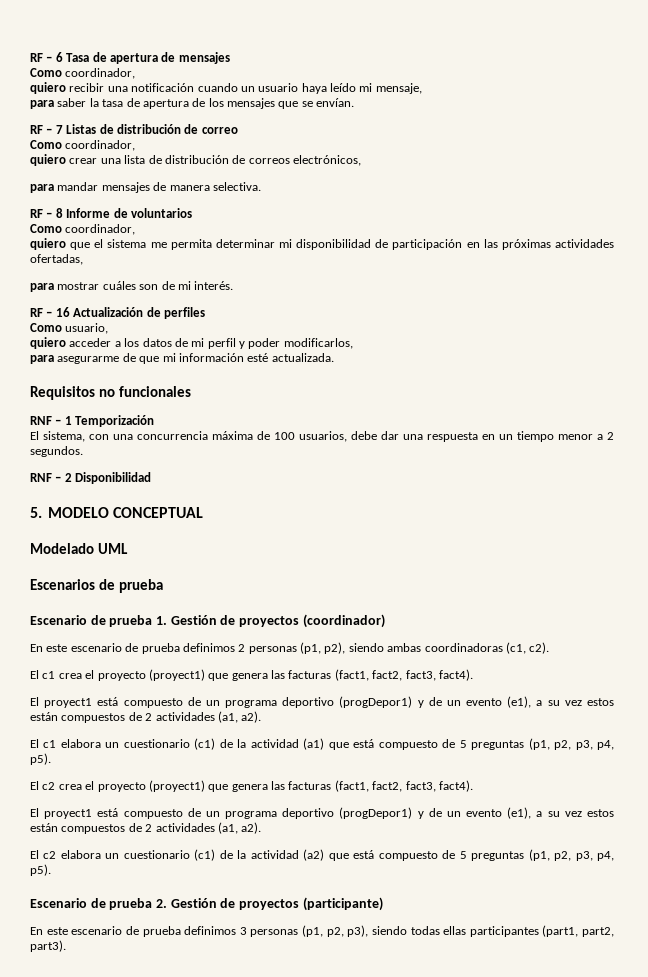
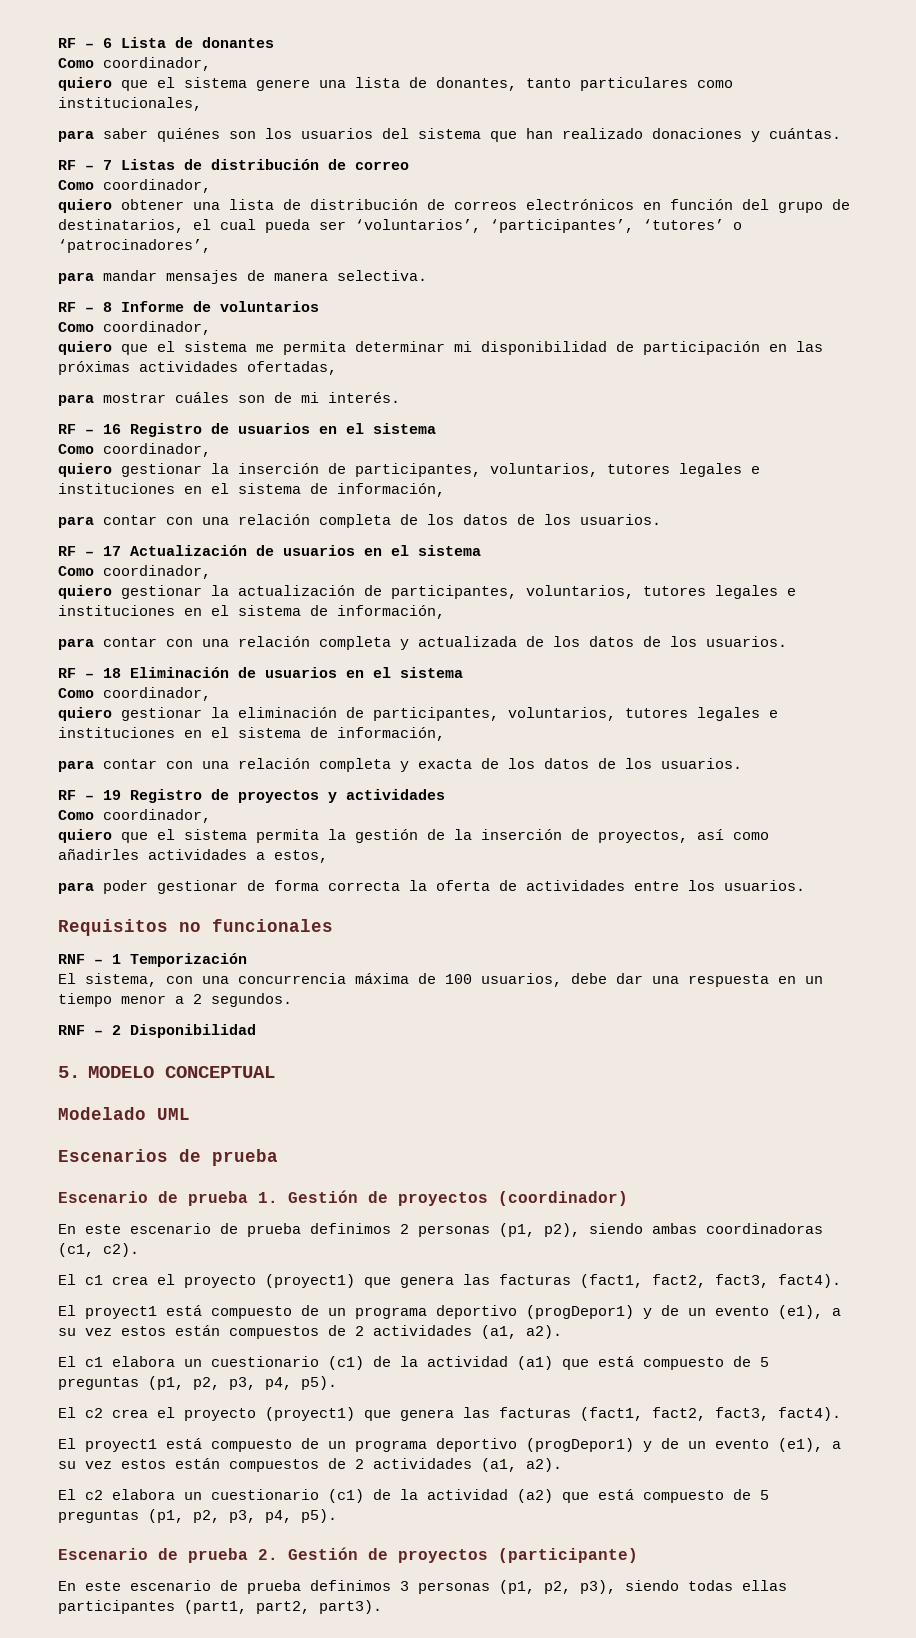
- RF – 6 Tasa de apertura de mensajes
+ RF – 6 Lista de donantes
  Como coordinador,
- quiero recibir una notificación cuando un usuario haya leído mi mensaje,
- para saber la tasa de apertura de los mensajes que se envían.
+ quiero que el sistema genere una lista de donantes, tanto particulares como institucionales,
+ para saber quiénes son los usuarios del sistema que han realizado donaciones y cuántas.
- quiero crear una lista de distribución de correos electrónicos,
+ quiero obtener una lista de distribución de correos electrónicos en función del grupo de destinatarios, el cual pueda ser ‘voluntarios’, ‘participantes’, ‘tutores’ o ‘patrocinadores’,
- RF – 16 Actualización de perfiles
- Como usuario,
- quiero acceder a los datos de mi perfil y poder modificarlos,
- para asegurarme de que mi información esté actualizada.
+ RF – 16 Registro de usuarios en el sistema
+ Como coordinador,
+ quiero gestionar la inserción de participantes, voluntarios, tutores legales e instituciones en el sistema de información,
+ para contar con una relación completa de los datos de los usuarios.
+ RF – 17 Actualización de usuarios en el sistema
+ Como coordinador,
+ quiero gestionar la actualización de participantes, voluntarios, tutores legales e instituciones en el sistema de información,
+ para contar con una relación completa y actualizada de los datos de los usuarios.
+ RF – 18 Eliminación de usuarios en el sistema
+ Como coordinador,
+ quiero gestionar la eliminación de participantes, voluntarios, tutores legales e instituciones en el sistema de información,
+ para contar con una relación completa y exacta de los datos de los usuarios.
+ RF – 19 Registro de proyectos y actividades
+ Como coordinador,
+ quiero que el sistema permita la gestión de la inserción de proyectos, así como añadirles actividades a estos,
+ para poder gestionar de forma correcta la oferta de actividades entre los usuarios.

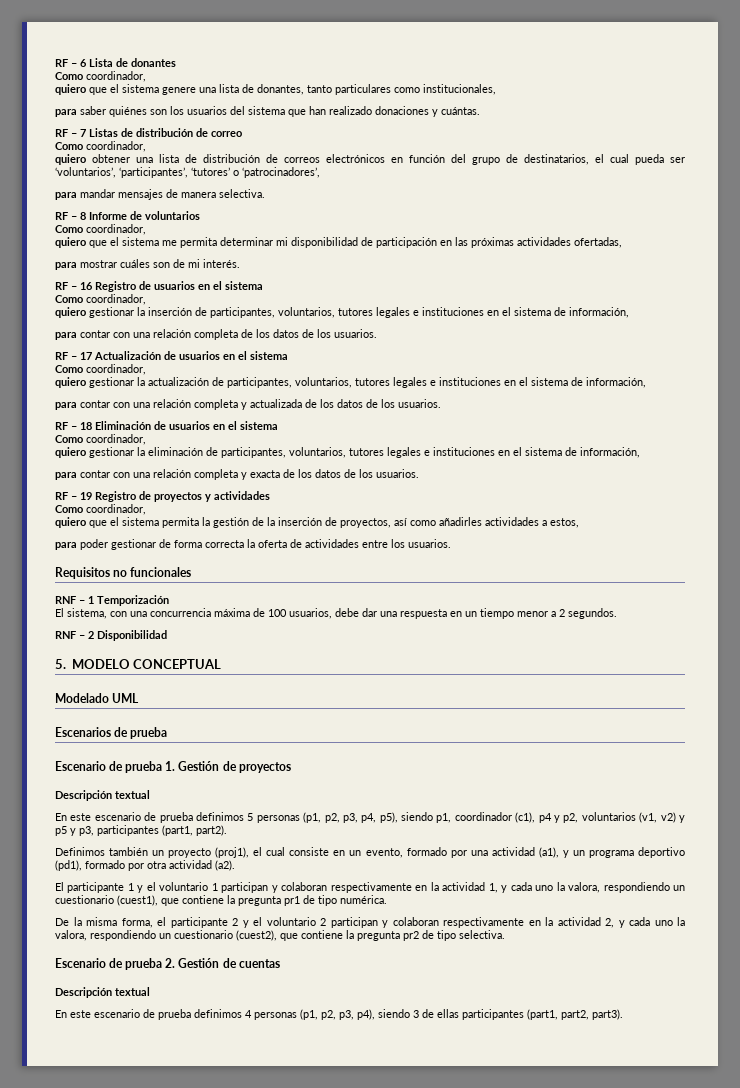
- Escenario de prueba 1. Gestión de proyectos (coordinador)
- En este escenario de prueba definimos 2 personas (p1, p2), siendo ambas coordinadoras (c1, c2).
- El c1 crea el proyecto (proyect1) que genera las facturas (fact1, fact2, fact3, fact4).
- El proyect1 está compuesto de un programa deportivo (progDepor1) y de un evento (e1), a su vez estos están compuestos de 2 actividades (a1, a2).
- El c1 elabora un cuestionario (c1) de la actividad (a1) que está compuesto de 5 preguntas (p1, p2, p3, p4, p5).
- El c2 crea el proyecto (proyect1) que genera las facturas (fact1, fact2, fact3, fact4).
- El proyect1 está compuesto de un programa deportivo (progDepor1) y de un evento (e1), a su vez estos están compuestos de 2 actividades (a1, a2).
- El c2 elabora un cuestionario (c1) de la actividad (a2) que está compuesto de 5 preguntas (p1, p2, p3, p4, p5).
+ Escenario de prueba 1. Gestión de proyectos
+ Descripción textual
+ En este escenario de prueba definimos 5 personas (p1, p2, p3, p4, p5), siendo p1, coordinador (c1), p4 y p2, voluntarios (v1, v2) y p5 y p3, participantes (part1, part2).
+ Definimos también un proyecto (proj1), el cual consiste en un evento, formado por una actividad (a1), y un programa deportivo (pd1), formado por otra actividad (a2).
+ El participante 1 y el voluntario 1 participan y colaboran respectivamente en la actividad 1, y cada uno la valora, respondiendo un cuestionario (cuest1), que contiene la pregunta pr1 de tipo numérica.
+ De la misma forma, el participante 2 y el voluntario 2 participan y colaboran respectivamente en la actividad 2, y cada uno la valora, respondiendo un cuestionario (cuest2), que contiene la pregunta pr2 de tipo selectiva.
- Escenario de prueba 2. Gestión de proyectos (participante)
- En este escenario de prueba definimos 3 personas (p1, p2, p3), siendo todas ellas participantes (part1, part2, part3).
+ Escenario de prueba 2. Gestión de cuentas
+ Descripción textual
+ En este escenario de prueba definimos 4 personas (p1, p2, p3, p4), siendo 3 de ellas participantes (part1, part2, part3).

